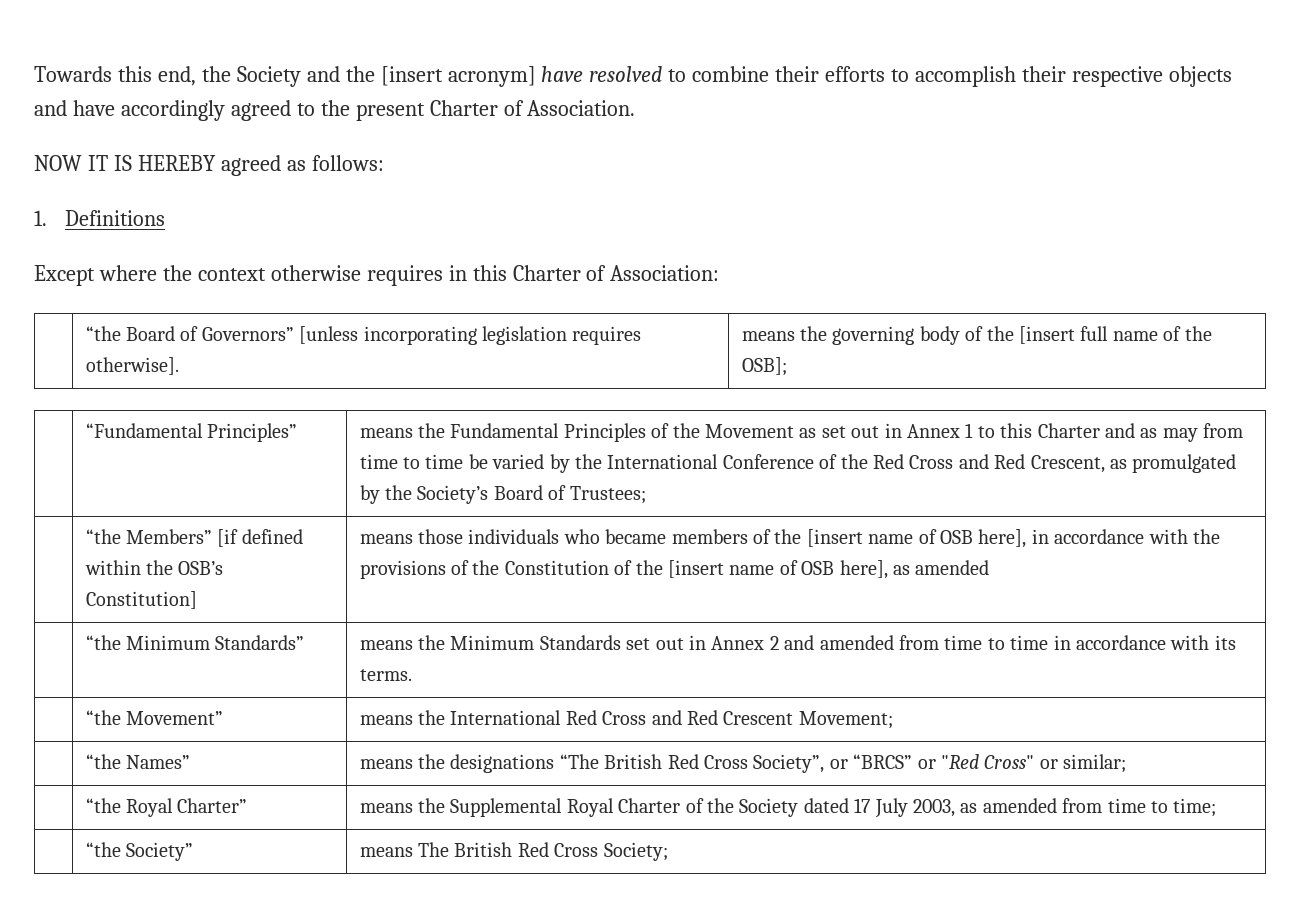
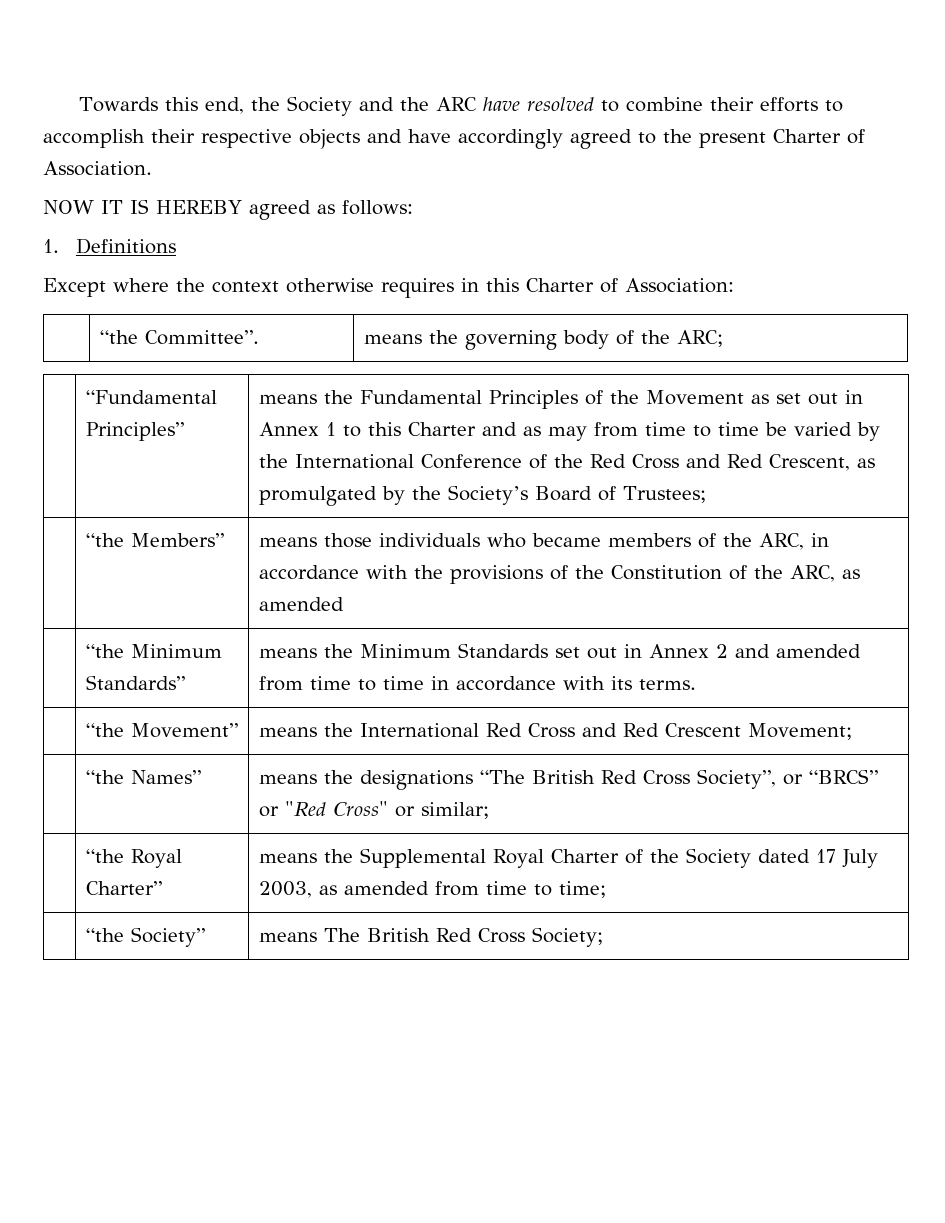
- Towards this end, the Society and the [insert acronym] have resolved to combine their efforts to accomplish their respective objects and have accordingly agreed to the present Charter of Association.
+ Towards this end, the Society and the ARC have resolved to combine their efforts to accomplish their respective objects and have accordingly agreed to the present Charter of Association.
- | “the Board of Governors” [unless incorporating legislation requires otherwise]. | means the governing body of the [insert full name of the OSB];
+ | “the Committee”. | means the governing body of the ARC;
- | “the Members” [if defined within the OSB’s Constitution] | means those individuals who became members of the [insert name of OSB here], in accordance with the provisions of the Constitution of the [insert name of OSB here], as amended
+ | “the Members” | means those individuals who became members of the ARC, in accordance with the provisions of the Constitution of the ARC, as amended

